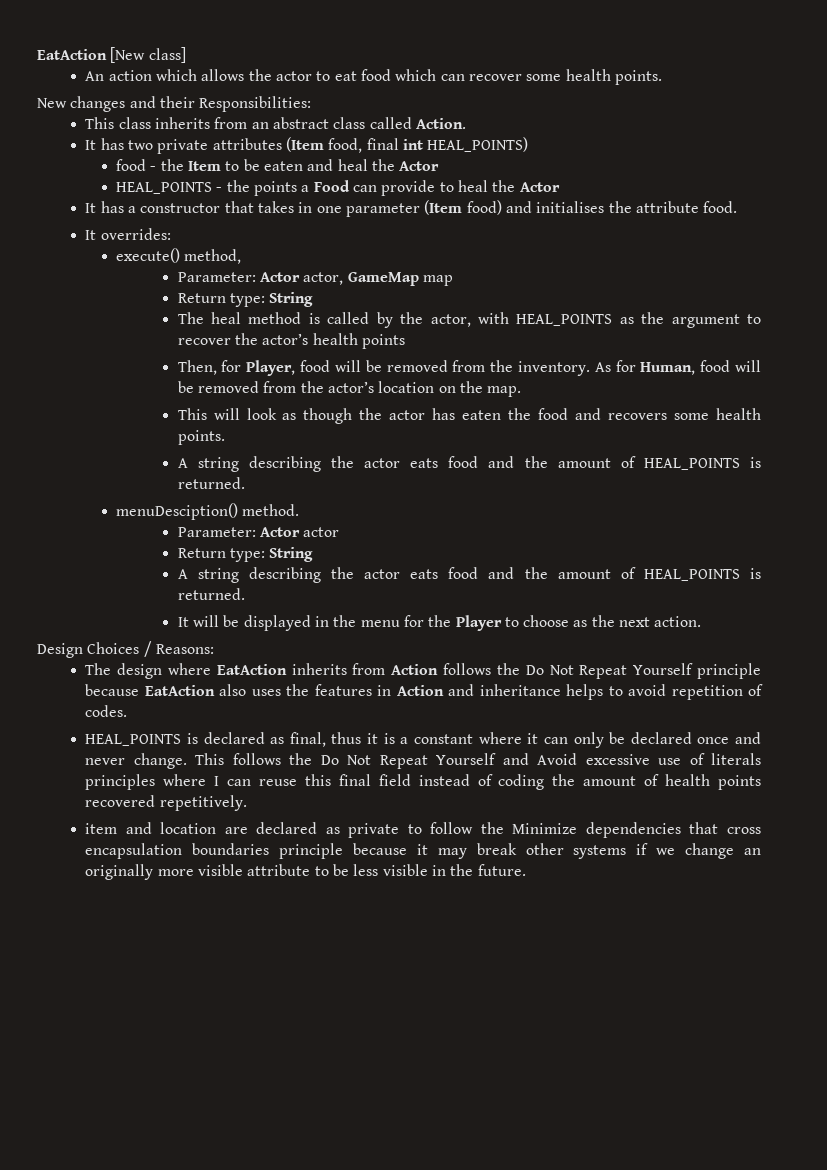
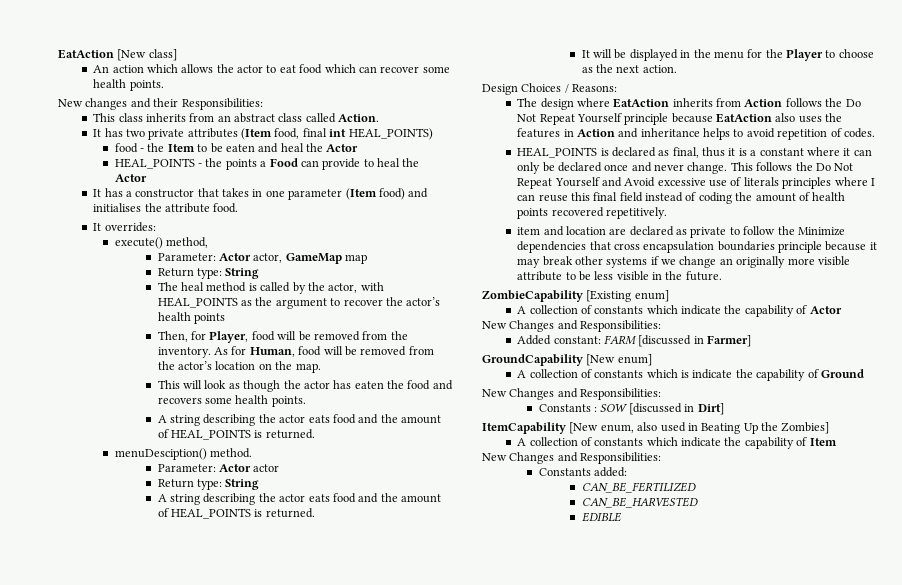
+ ZombieCapability [Existing enum]
+ A collection of constants which indicate the capability of Actor
+ New Changes and Responsibilities:
+ Added constant: FARM [discussed in Farmer]
+ GroundCapability [New enum]
+ A collection of constants which is indicate the capability of Ground
+ New Changes and Responsibilities:
+ Constants : SOW [discussed in Dirt]
+ ItemCapability [New enum, also used in Beating Up the Zombies]
+ A collection of constants which indicate the capability of Item
+ New Changes and Responsibilities:
+ Constants added:
+ CAN_BE_FERTILIZED
+ CAN_BE_HARVESTED
+ EDIBLE

